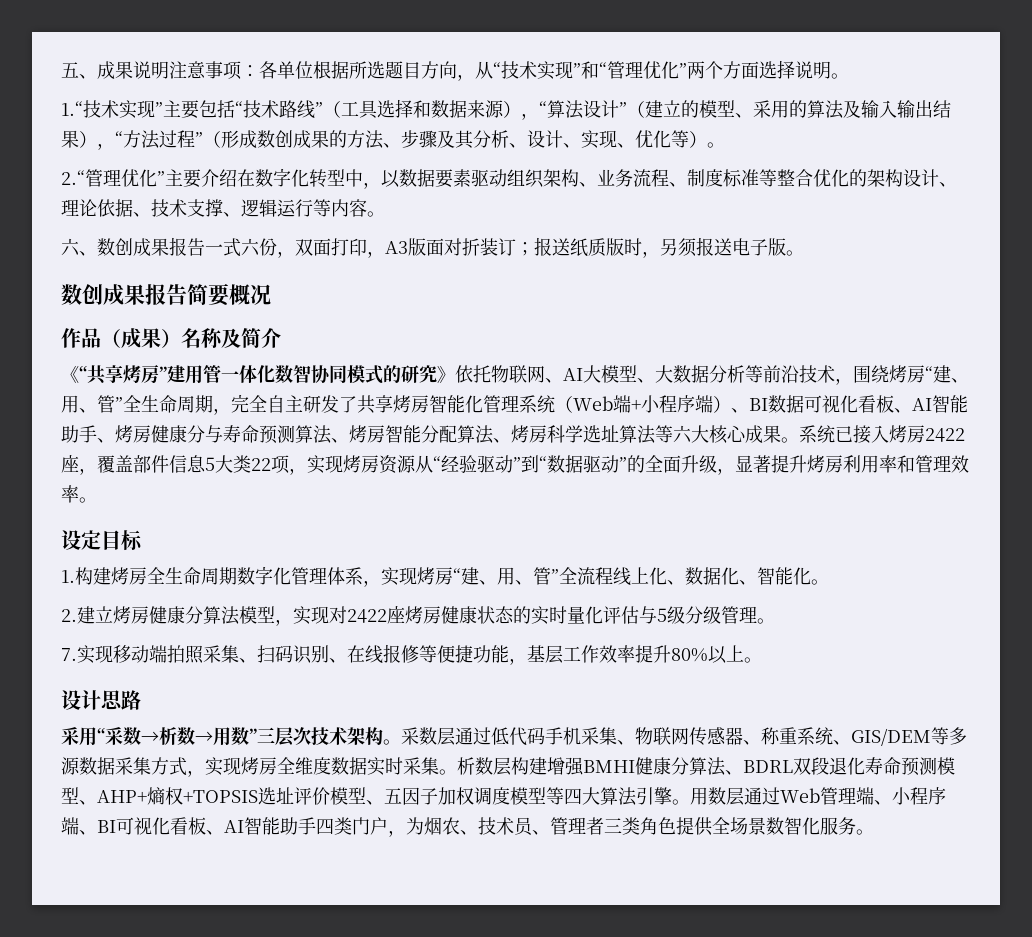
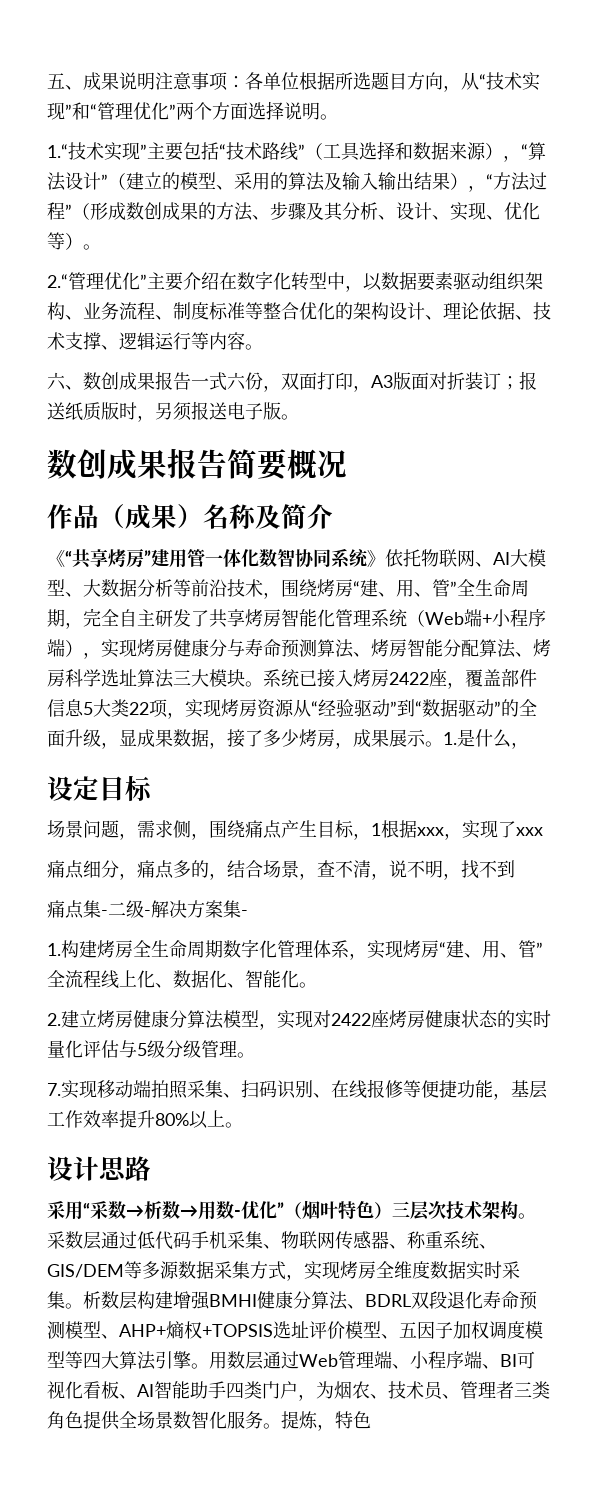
- 《“共享烤房”建用管一体化数智协同模式的研究》依托物联网、AI大模型、大数据分析等前沿技术，围绕烤房“建、用、管”全生命周期，完全自主研发了共享烤房智能化管理系统（Web端+小程序端）、BI数据可视化看板、AI智能助手、烤房健康分与寿命预测算法、烤房智能分配算法、烤房科学选址算法等六大核心成果。
+ 《“共享烤房”建用管一体化数智协同系统》依托物联网、AI大模型、大数据分析等前沿技术，围绕烤房“建、用、管”全生命周期，完全自主研发了共享烤房智能化管理系统（Web端+小程序端），实现烤房健康分与寿命预测算法、烤房智能分配算法、烤房科学选址算法三大模块。
- 系统已接入烤房2422座，覆盖部件信息5大类22项，实现烤房资源从“经验驱动”到“数据驱动”的全面升级，显著提升烤房利用率和管理效率。
+ 系统已接入烤房2422座，覆盖部件信息5大类22项，实现烤房资源从“经验驱动”到“数据驱动”的全面升级，显成果数据，接了多少烤房，成果展示。1.是什么，
  设定目标
+ 场景问题，需求侧，围绕痛点产生目标，1根据xxx，实现了xxx
+ 痛点细分，痛点多的，结合场景，查不清，说不明，找不到
+ 痛点集-二级-解决方案集-
- 采用“采数→析数→用数”三层次技术架构。
+ 采用“采数→析数→用数-优化”（烟叶特色）三层次技术架构。
+ 提炼，特色

